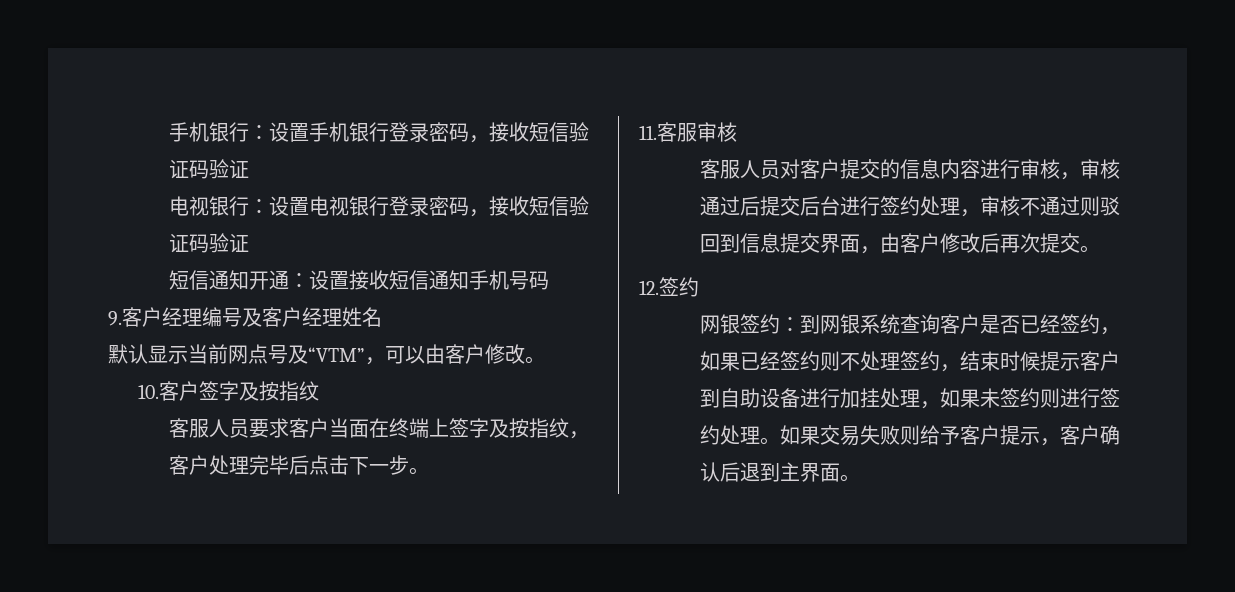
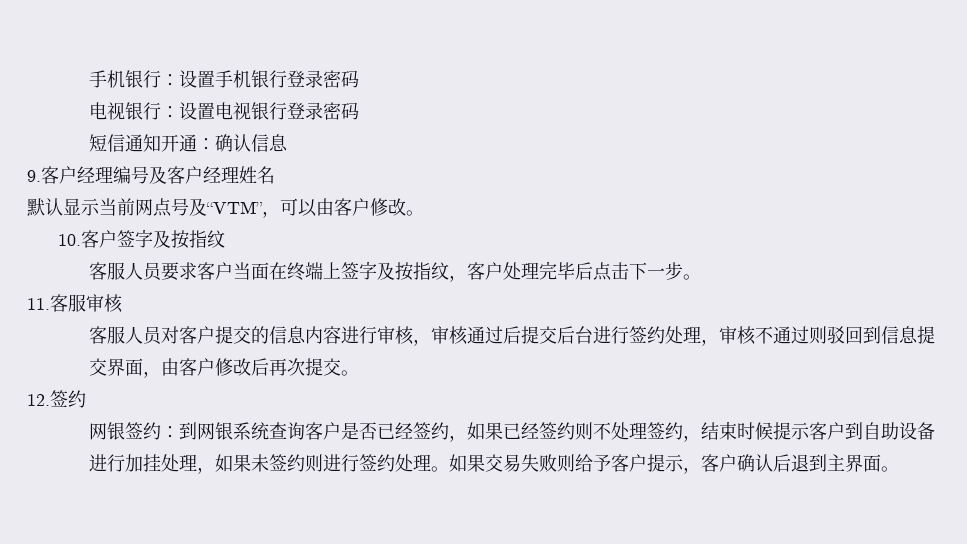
- 手机银行：设置手机银行登录密码，接收短信验证码验证
+ 手机银行：设置手机银行登录密码
- 电视银行：设置电视银行登录密码，接收短信验证码验证
+ 电视银行：设置电视银行登录密码
- 短信通知开通：设置接收短信通知手机号码
+ 短信通知开通：确认信息

